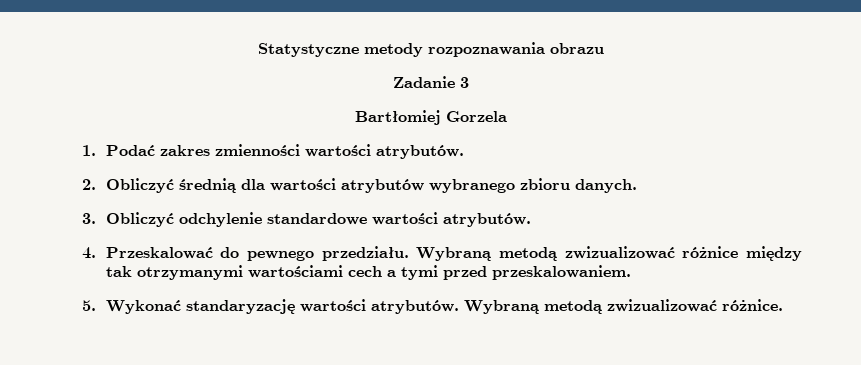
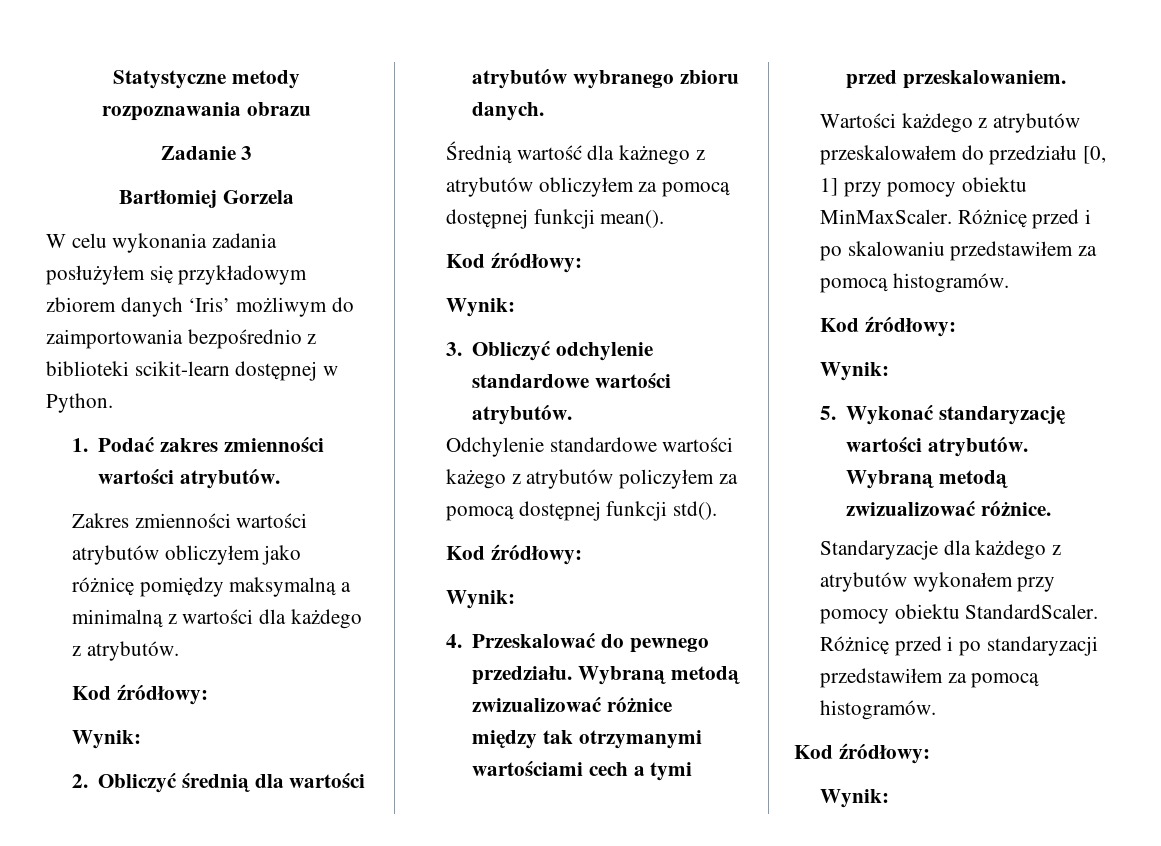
+ W celu wykonania zadania posłużyłem się przykładowym zbiorem danych ‘Iris’ możliwym do zaimportowania bezpośrednio z biblioteki scikit-learn dostępnej w Python.
+ Zakres zmienności wartości atrybutów obliczyłem jako różnicę pomiędzy maksymalną a minimalną z wartości dla każdego z atrybutów.
+ Kod źródłowy:
+ Wynik:
+ Średnią wartość dla każnego z atrybutów obliczyłem za pomocą dostępnej funkcji mean().
+ Kod źródłowy:
+ Wynik:
+ Odchylenie standardowe wartości każego z atrybutów policzyłem za pomocą dostępnej funkcji std().
+ Kod źródłowy:
+ Wynik:
+ Wartości każdego z atrybutów przeskalowałem do przedziału [0, 1] przy pomocy obiektu MinMaxScaler. Różnicę przed i po skalowaniu przedstawiłem za pomocą histogramów.
+ Kod źródłowy:
+ Wynik:
+ Standaryzacje dla każdego z atrybutów wykonałem przy pomocy obiektu StandardScaler. Różnicę przed i po standaryzacji przedstawiłem za pomocą histogramów.
+ Kod źródłowy:
+ Wynik:

